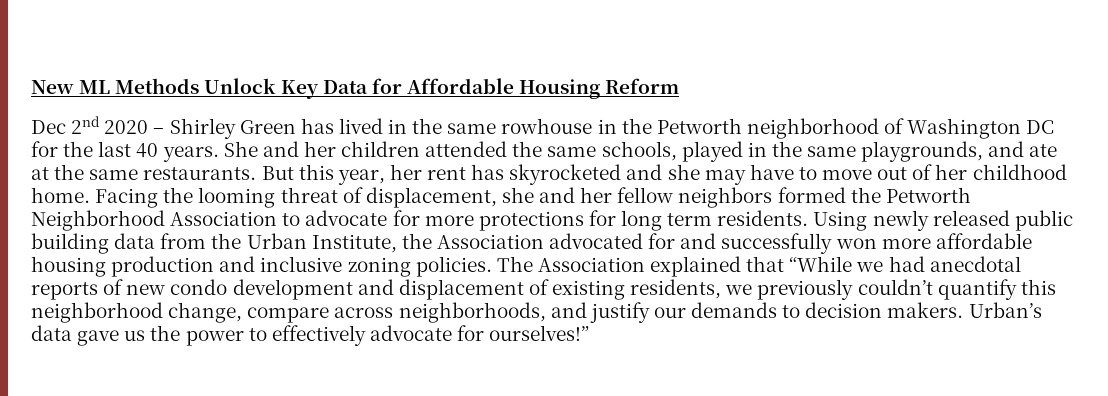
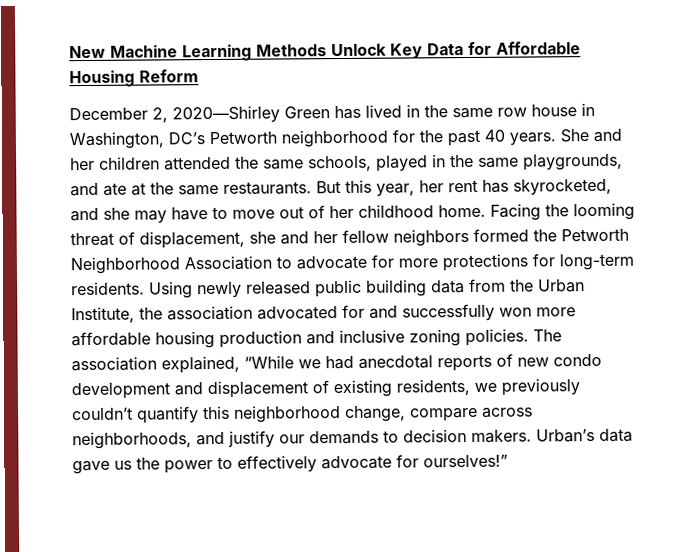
- New ML Methods Unlock Key Data for Affordable Housing Reform
+ New Machine Learning Methods Unlock Key Data for Affordable Housing Reform
- Dec 2nd 2020 – Shirley Green has lived in the same rowhouse in the Petworth neighborhood of Washington DC for the last 40 years.
+ December 2, 2020—Shirley Green has lived in the same row house in Washington, DC’s Petworth neighborhood for the past 40 years.
- But this year, her rent has skyrocketed and she may have to move out of her childhood home.
+ But this year, her rent has skyrocketed, and she may have to move out of her childhood home.
- Facing the looming threat of displacement, she and her fellow neighbors formed the Petworth Neighborhood Association to advocate for more protections for long term residents.
+ Facing the looming threat of displacement, she and her fellow neighbors formed the Petworth Neighborhood Association to advocate for more protections for long-term residents.
- Using newly released public building data from the Urban Institute, the Association advocated for and successfully won more affordable housing production and inclusive zoning policies.
+ Using newly released public building data from the Urban Institute, the association advocated for and successfully won more affordable housing production and inclusive zoning policies.
- The Association explained that “While we had anecdotal reports of new condo development and displacement of existing residents, we previously couldn’t quantify this neighborhood change, compare across neighborhoods, and justify our demands to decision makers.
+ The association explained, “While we had anecdotal reports of new condo development and displacement of existing residents, we previously couldn’t quantify this neighborhood change, compare across neighborhoods, and justify our demands to decision makers.

